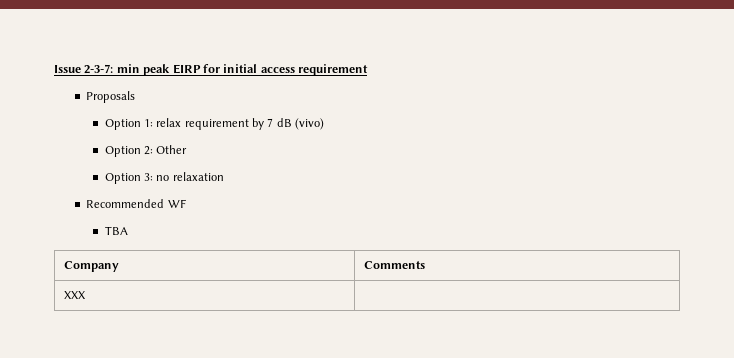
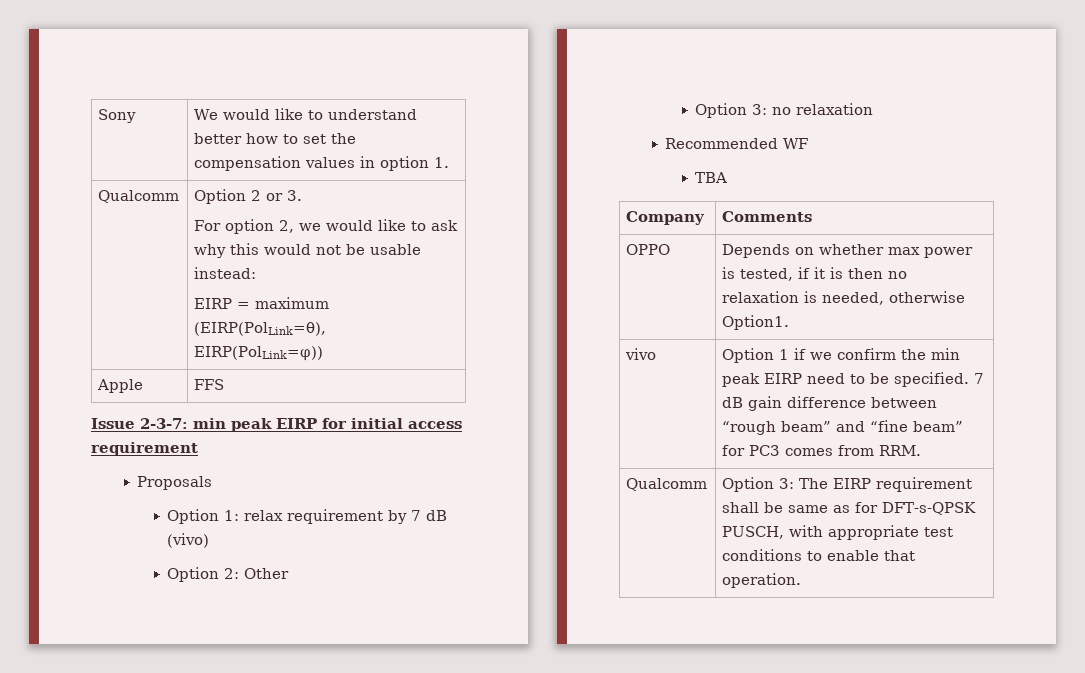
+ Sony | We would like to understand better how to set the compensation values in option 1.
+ Qualcomm | Option 2 or 3.
+ For option 2, we would like to ask why this would not be usable instead:
+ EIRP = maximum (EIRP(PolLink=θ), EIRP(PolLink=φ))
+ Apple | FFS
- XXX |
+ OPPO | Depends on whether max power is tested, if it is then no relaxation is needed, otherwise Option1.
+ vivo | Option 1 if we confirm the min peak EIRP need to be specified. 7 dB gain difference between “rough beam” and “fine beam” for PC3 comes from RRM.
+ Qualcomm | Option 3: The EIRP requirement shall be same as for DFT-s-QPSK PUSCH, with appropriate test conditions to enable that operation.

